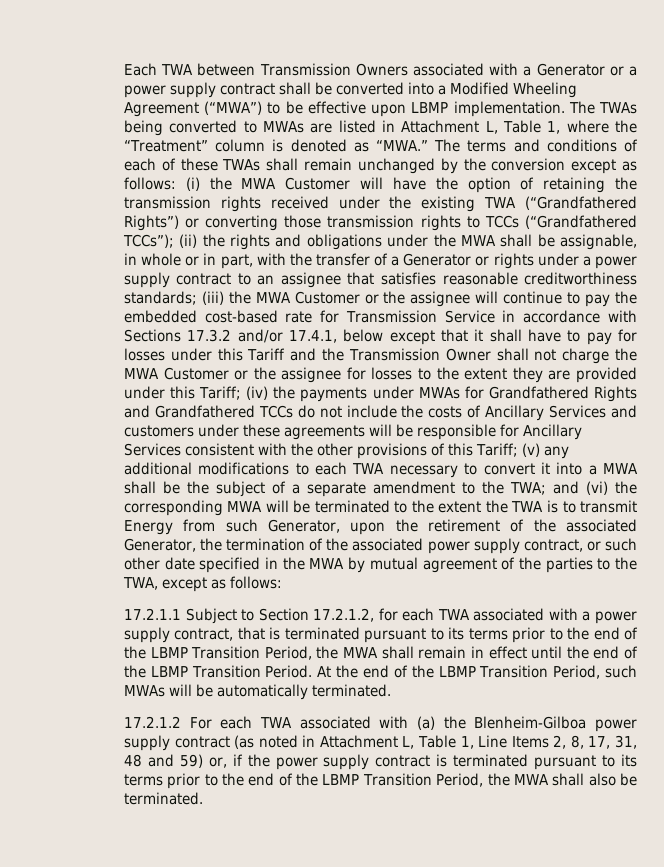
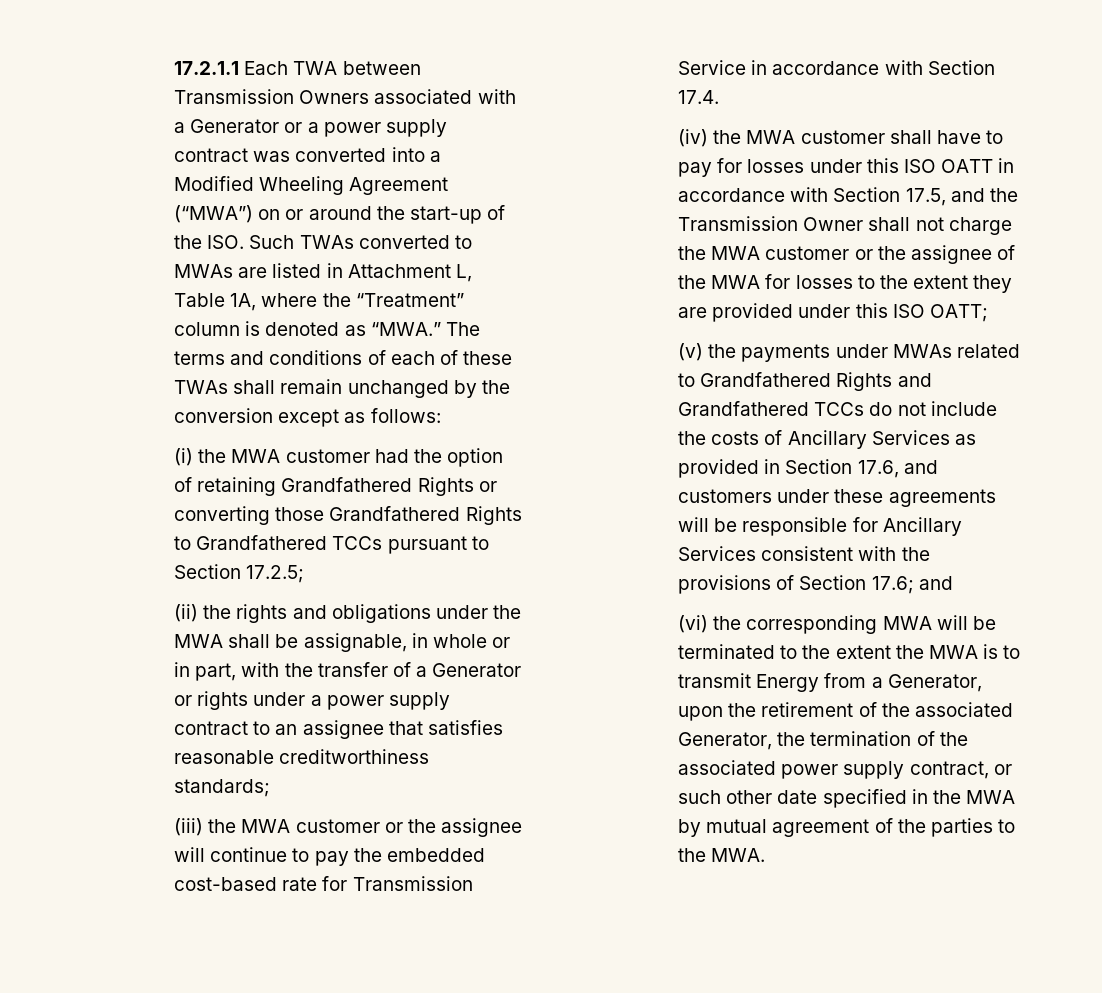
- Each TWA between Transmission Owners associated with a Generator or a power supply contract shall be converted into a Modified Wheeling Agreement (“MWA”) to be effective upon LBMP implementation. The TWAs being converted to MWAs are listed in Attachment L, Table 1, where the “Treatment” column is denoted as “MWA.” The terms and conditions of each of these TWAs shall remain unchanged by the conversion except as follows: (i) the MWA Customer will have the option of retaining the transmission rights received under the existing TWA (“Grandfathered Rights”) or converting those transmission rights to TCCs (“Grandfathered TCCs”); (ii) the rights and obligations under the MWA shall be assignable, in whole or in part, with the transfer of a Generator or rights under a power supply contract to an assignee that satisfies reasonable creditworthiness standards; (iii) the MWA Customer or the assignee will continue to pay the embedded cost-based rate for Transmission Service in accordance with Sections 17.3.2 and/or 17.4.1, below except that it shall have to pay for losses under this Tariff and the Transmission Owner shall not charge the MWA Customer or the assignee for losses to the extent they are provided under this Tariff; (iv) the payments under MWAs for Grandfathered Rights and Grandfathered TCCs do not include the costs of Ancillary Services and customers under these agreements will be responsible for Ancillary Services consistent with the other provisions of this Tariff; (v) any additional modifications to each TWA necessary to convert it into a MWA shall be the subject of a separate amendment to the TWA; and (vi) the corresponding MWA will be terminated to the extent the TWA is to transmit Energy from such Generator, upon the retirement of the associated Generator, the termination of the associated power supply contract, or such other date specified in the MWA by mutual agreement of the parties to the TWA, except as follows:
- 17.2.1.1 Subject to Section 17.2.1.2, for each TWA associated with a power supply contract, that is terminated pursuant to its terms prior to the end of the LBMP Transition Period, the MWA shall remain in effect until the end of the LBMP Transition Period. At the end of the LBMP Transition Period, such MWAs will be automatically terminated.
- 17.2.1.2 For each TWA associated with (a) the Blenheim-Gilboa power supply contract (as noted in Attachment L, Table 1, Line Items 2, 8, 17, 31, 48 and 59) or, if the power supply contract is terminated pursuant to its terms prior to the end of the LBMP Transition Period, the MWA shall also be terminated.
+ 17.2.1.1 Each TWA between Transmission Owners associated with a Generator or a power supply contract was converted into a Modified Wheeling Agreement (“MWA”) on or around the start-up of the ISO. Such TWAs converted to MWAs are listed in Attachment L, Table 1A, where the “Treatment” column is denoted as “MWA.” The terms and conditions of each of these TWAs shall remain unchanged by the conversion except as follows:
+ (i) the MWA customer had the option of retaining Grandfathered Rights or converting those Grandfathered Rights to Grandfathered TCCs pursuant to Section 17.2.5;
+ (ii) the rights and obligations under the MWA shall be assignable, in whole or in part, with the transfer of a Generator or rights under a power supply contract to an assignee that satisfies reasonable creditworthiness standards;
+ (iii) the MWA customer or the assignee will continue to pay the embedded cost-based rate for Transmission Service in accordance with Section 17.4.
+ (iv) the MWA customer shall have to pay for losses under this ISO OATT in accordance with Section 17.5, and the Transmission Owner shall not charge the MWA customer or the assignee of the MWA for losses to the extent they are provided under this ISO OATT;
+ (v) the payments under MWAs related to Grandfathered Rights and Grandfathered TCCs do not include the costs of Ancillary Services as provided in Section 17.6, and customers under these agreements will be responsible for Ancillary Services consistent with the provisions of Section 17.6; and
+ (vi) the corresponding MWA will be terminated to the extent the MWA is to transmit Energy from a Generator, upon the retirement of the associated Generator, the termination of the associated power supply contract, or such other date specified in the MWA by mutual agreement of the parties to the MWA.

